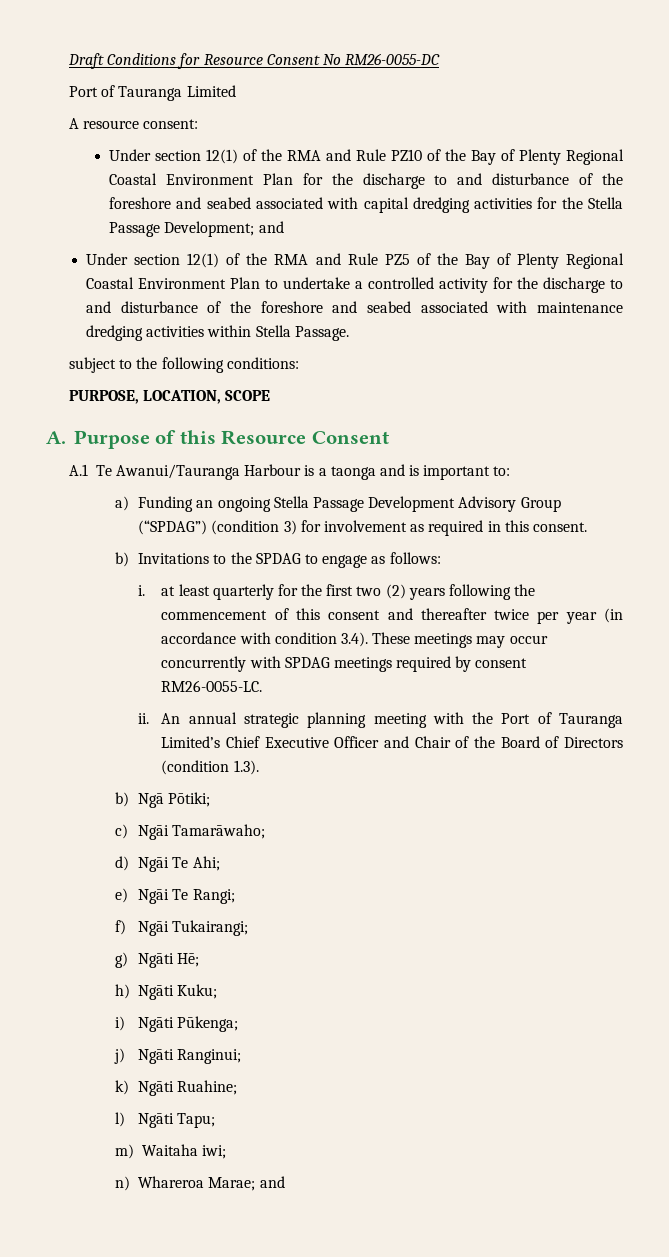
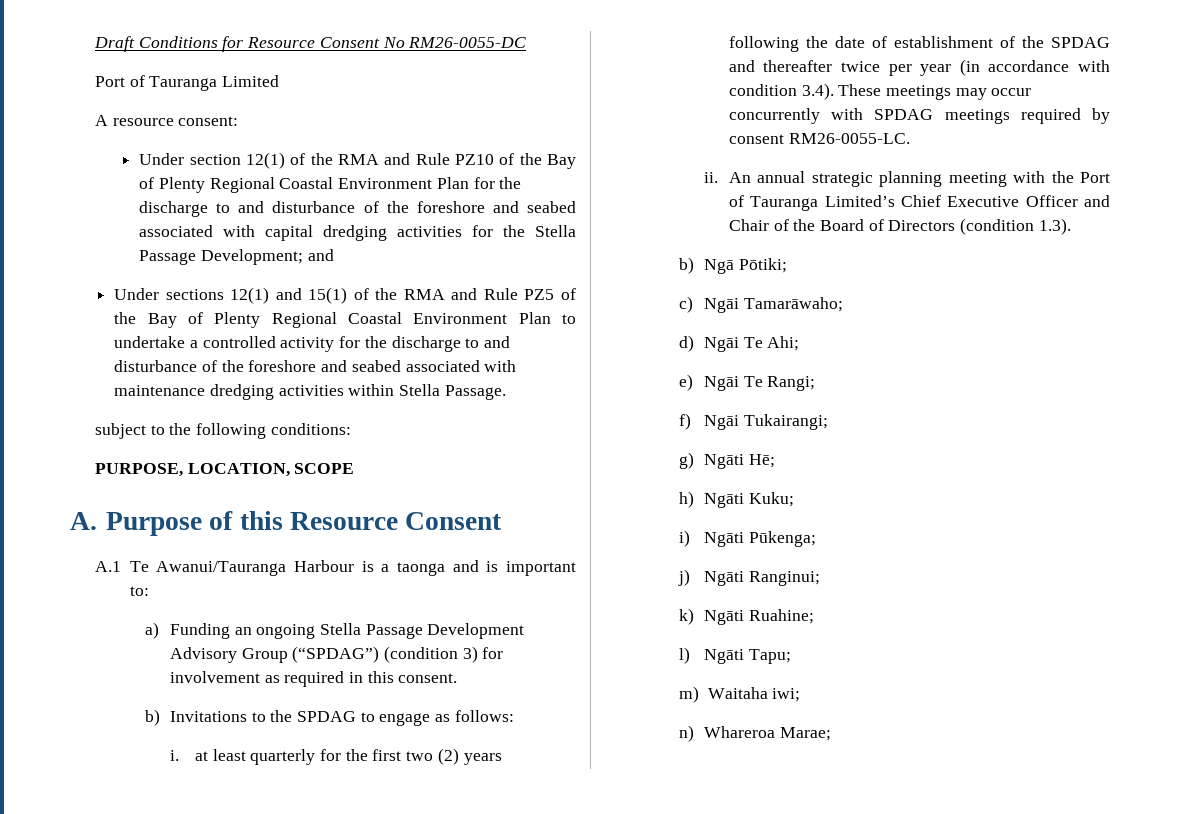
- Under section 12(1) of the RMA and Rule PZ5 of the Bay of Plenty Regional Coastal Environment Plan to undertake a controlled activity for the discharge to and disturbance of the foreshore and seabed associated with maintenance dredging activities within Stella Passage.
+ Under sections 12(1) and 15(1) of the RMA and Rule PZ5 of the Bay of Plenty Regional Coastal Environment Plan to undertake a controlled activity for the discharge to and disturbance of the foreshore and seabed associated with maintenance dredging activities within Stella Passage.
- i. at least quarterly for the first two (2) years following the commencement of this consent and thereafter twice per year (in accordance with condition 3.4). These meetings may occur concurrently with SPDAG meetings required by consent RM26-0055-LC.
+ i. at least quarterly for the first two (2) years following the date of establishment of the SPDAG and thereafter twice per year (in accordance with condition 3.4). These meetings may occur concurrently with SPDAG meetings required by consent RM26-0055-LC.
- n) Whareroa Marae; and
+ n) Whareroa Marae;

